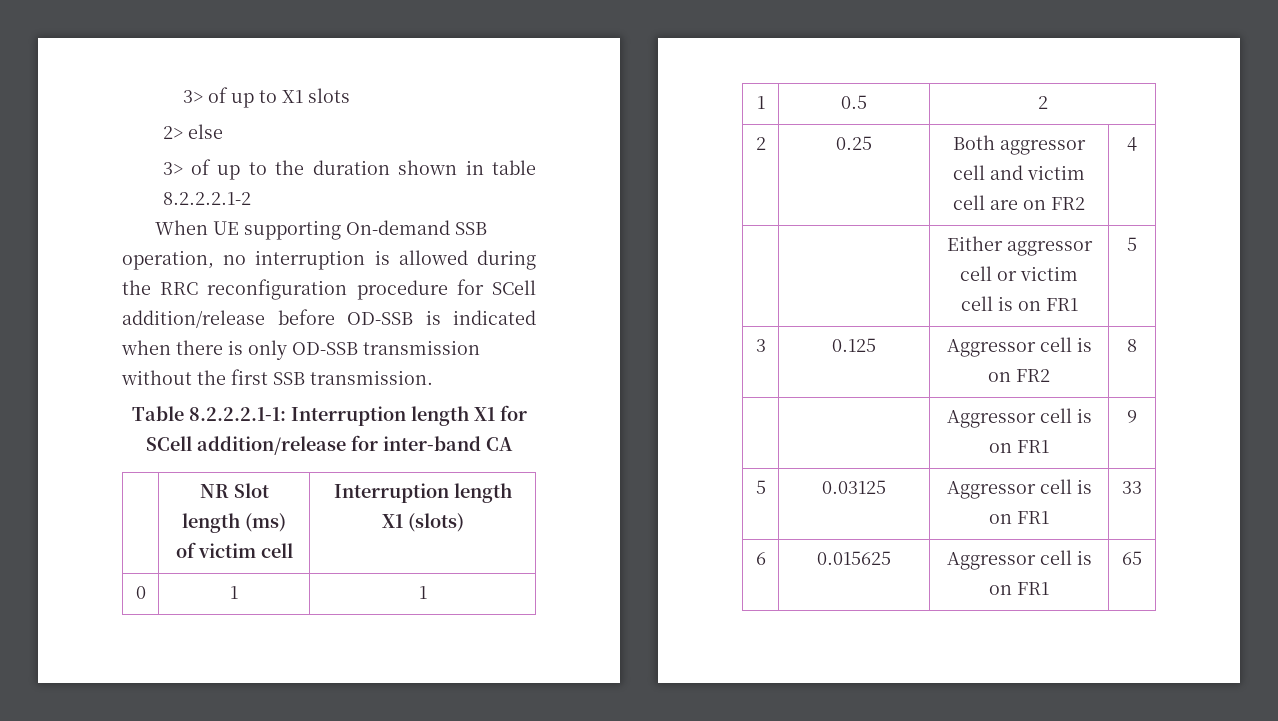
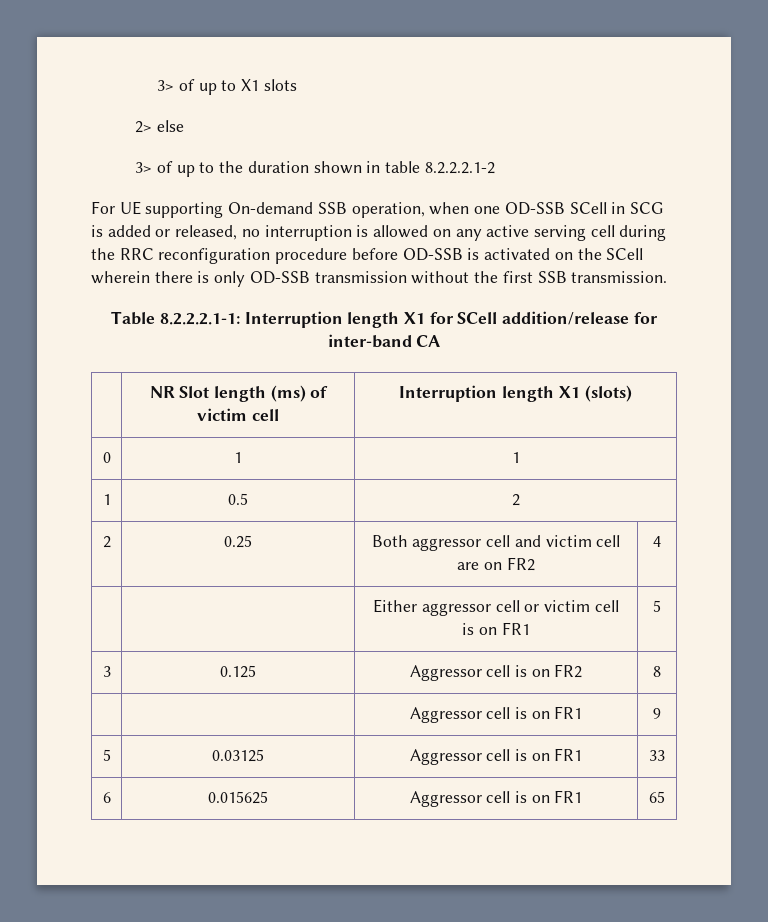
- When UE supporting On-demand SSB operation, no interruption is allowed during the RRC reconfiguration procedure for SCell addition/release before OD-SSB is indicated when there is only OD-SSB transmission without the first SSB transmission.
+ For UE supporting On-demand SSB operation, when one OD-SSB SCell in SCG is added or released, no interruption is allowed on any active serving cell during the RRC reconfiguration procedure before OD-SSB is activated on the SCell wherein there is only OD-SSB transmission without the first SSB transmission.

